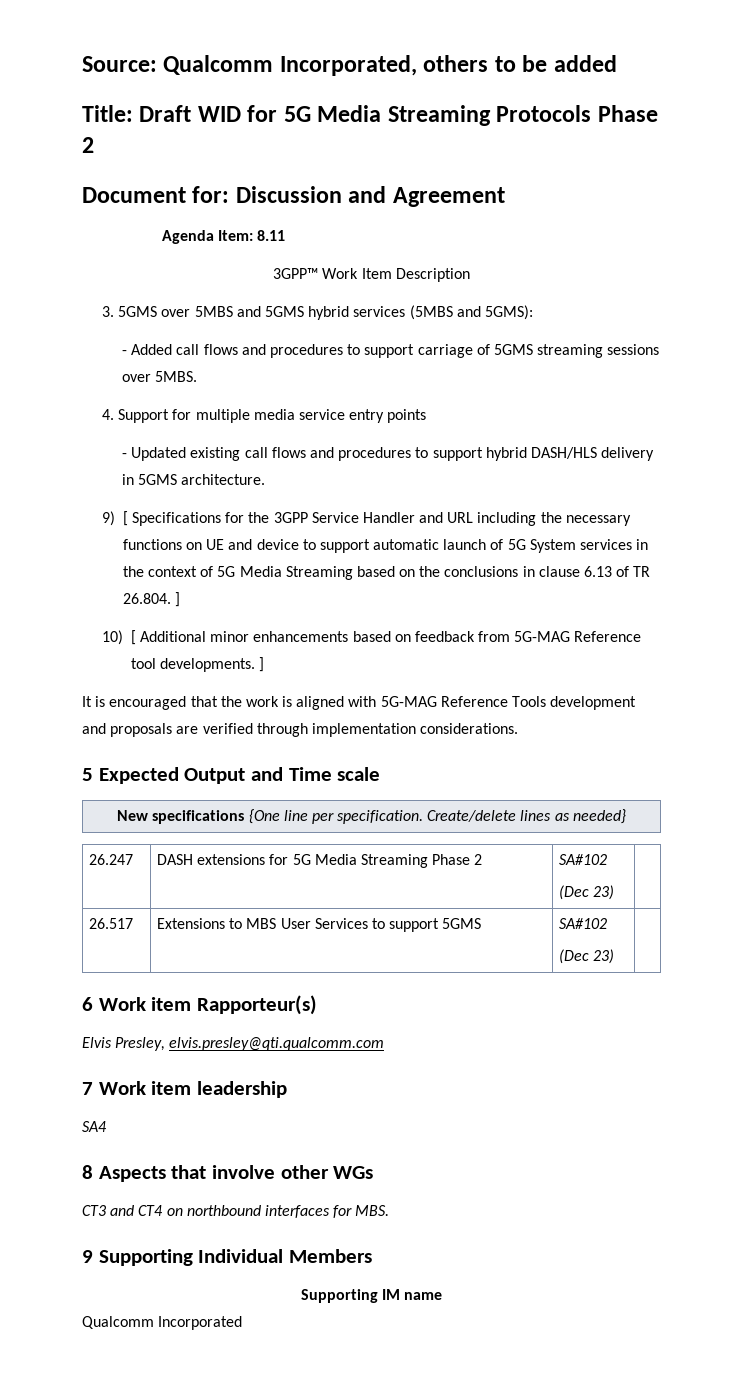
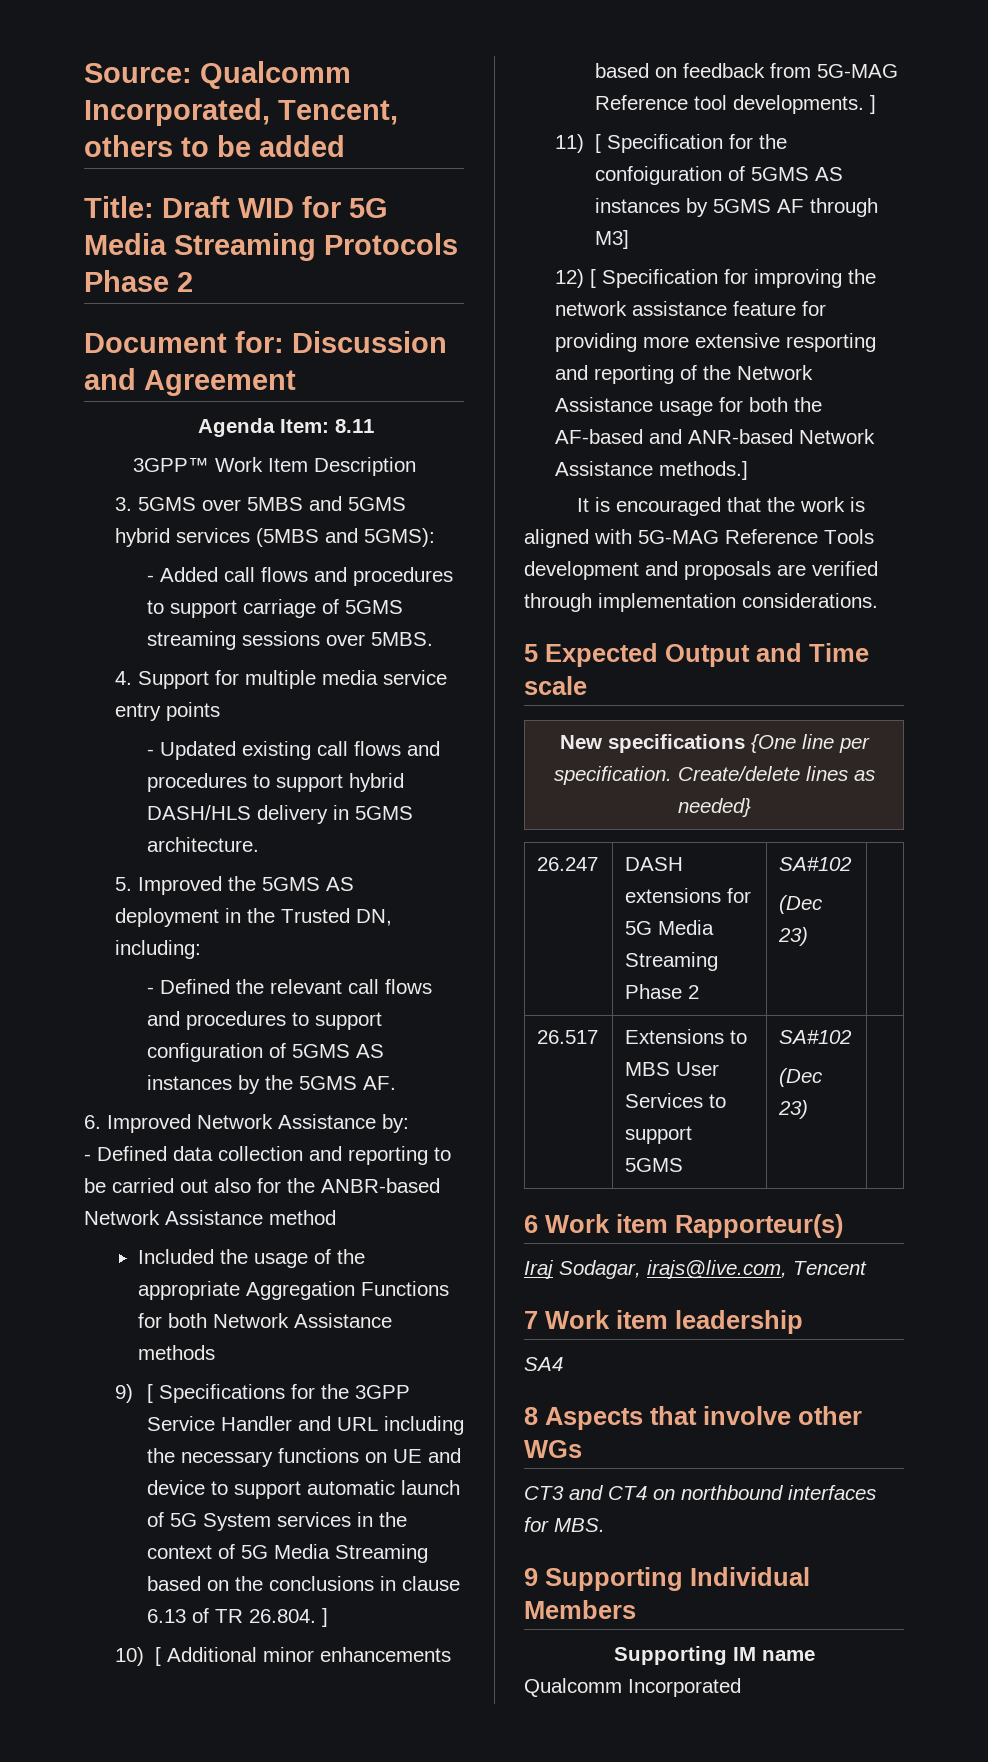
- Source: Qualcomm Incorporated, others to be added
+ Source: Qualcomm Incorporated, Tencent, others to be added
+ 5. Improved the 5GMS AS deployment in the Trusted DN, including:
+ - Defined the relevant call flows and procedures to support configuration of 5GMS AS instances by the 5GMS AF.
+ 6. Improved Network Assistance by:
+ - Defined data collection and reporting to be carried out also for the ANBR-based Network Assistance method
+ Included the usage of the appropriate Aggregation Functions for both Network Assistance methods
+ 11) [ Specification for the confoiguration of 5GMS AS instances by 5GMS AF through M3]
+ 12) [ Specification for improving the network assistance feature for providing more extensive resporting and reporting of the Network Assistance usage for both the AF-based and ANR-based Network Assistance methods.]
- Elvis Presley, elvis.presley@qti.qualcomm.com
+ Iraj Sodagar, irajs@live.com, Tencent

